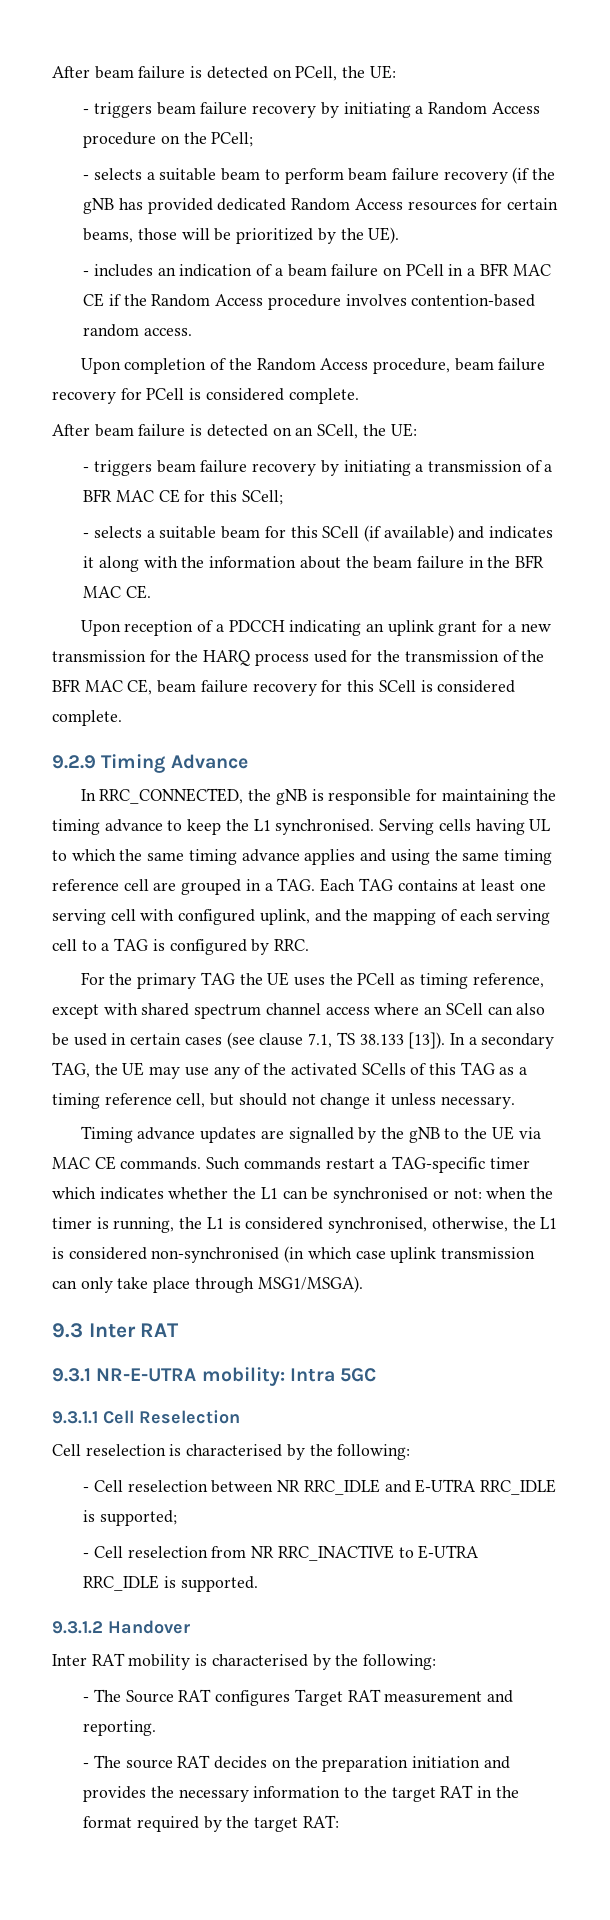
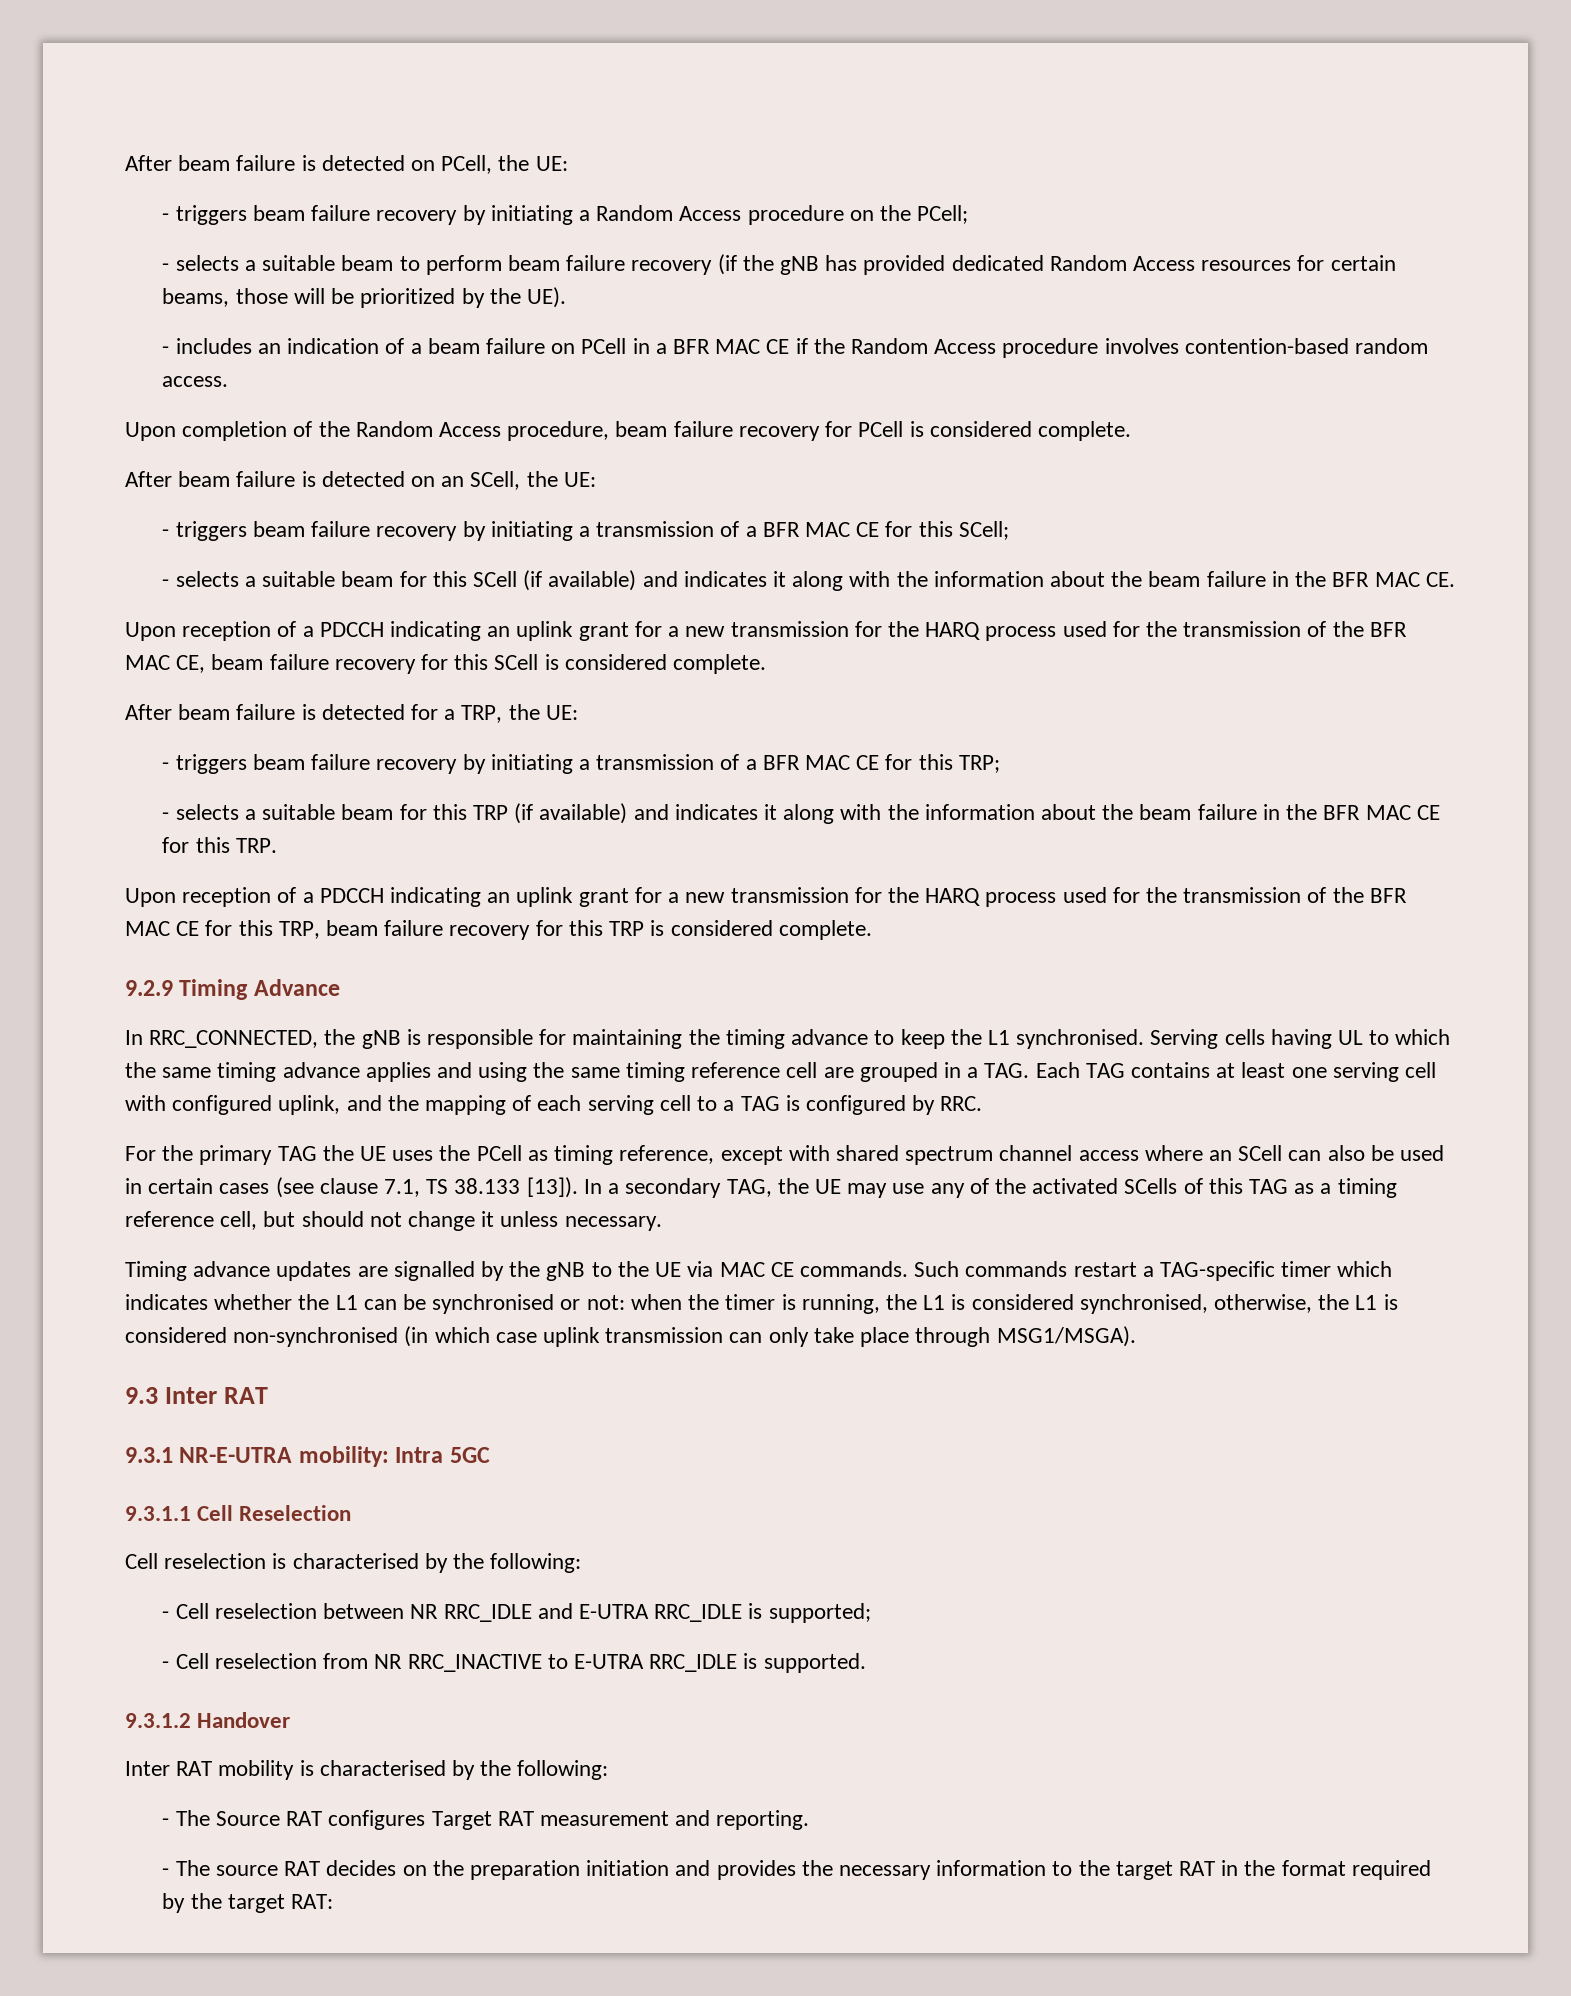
+ After beam failure is detected for a TRP, the UE:
+ - triggers beam failure recovery by initiating a transmission of a BFR MAC CE for this TRP;
+ - selects a suitable beam for this TRP (if available) and indicates it along with the information about the beam failure in the BFR MAC CE for this TRP.
+ Upon reception of a PDCCH indicating an uplink grant for a new transmission for the HARQ process used for the transmission of the BFR MAC CE for this TRP, beam failure recovery for this TRP is considered complete.

